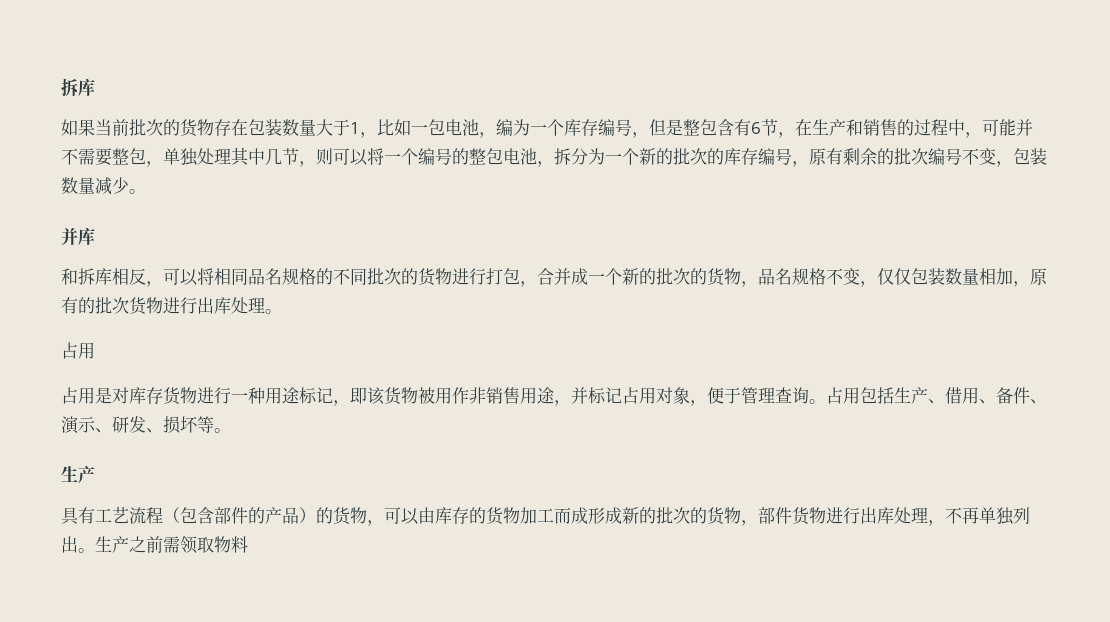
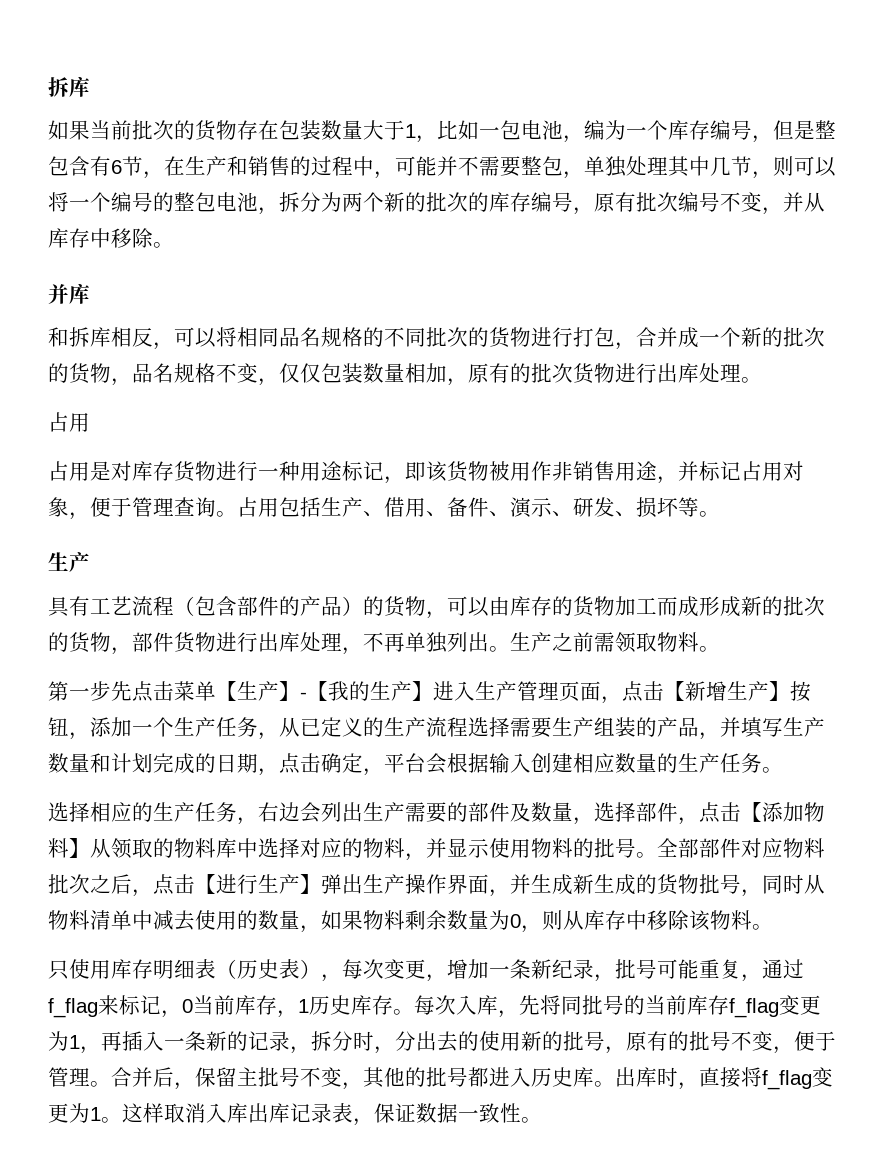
- 如果当前批次的货物存在包装数量大于1，比如一包电池，编为一个库存编号，但是整包含有6节，在生产和销售的过程中，可能并不需要整包，单独处理其中几节，则可以将一个编号的整包电池，拆分为一个新的批次的库存编号，原有剩余的批次编号不变，包装数量减少。
+ 如果当前批次的货物存在包装数量大于1，比如一包电池，编为一个库存编号，但是整包含有6节，在生产和销售的过程中，可能并不需要整包，单独处理其中几节，则可以将一个编号的整包电池，拆分为两个新的批次的库存编号，原有批次编号不变，并从库存中移除。
- 生产之前需领取物料
+ 生产之前需领取物料。
+ 第一步先点击菜单【生产】-【我的生产】进入生产管理页面，点击【新增生产】按钮，添加一个生产任务，从已定义的生产流程选择需要生产组装的产品，并填写生产数量和计划完成的日期，点击确定，平台会根据输入创建相应数量的生产任务。
+ 选择相应的生产任务，右边会列出生产需要的部件及数量，选择部件，点击【添加物料】从领取的物料库中选择对应的物料，并显示使用物料的批号。全部部件对应物料批次之后，点击【进行生产】弹出生产操作界面，并生成新生成的货物批号，同时从物料清单中减去使用的数量，如果物料剩余数量为0，则从库存中移除该物料。
+ 只使用库存明细表（历史表），每次变更，增加一条新纪录，批号可能重复，通过f_flag来标记，0当前库存，1历史库存。每次入库，先将同批号的当前库存f_flag变更为1，再插入一条新的记录，拆分时，分出去的使用新的批号，原有的批号不变，便于管理。合并后，保留主批号不变，其他的批号都进入历史库。出库时，直接将f_flag变更为1。这样取消入库出库记录表，保证数据一致性。

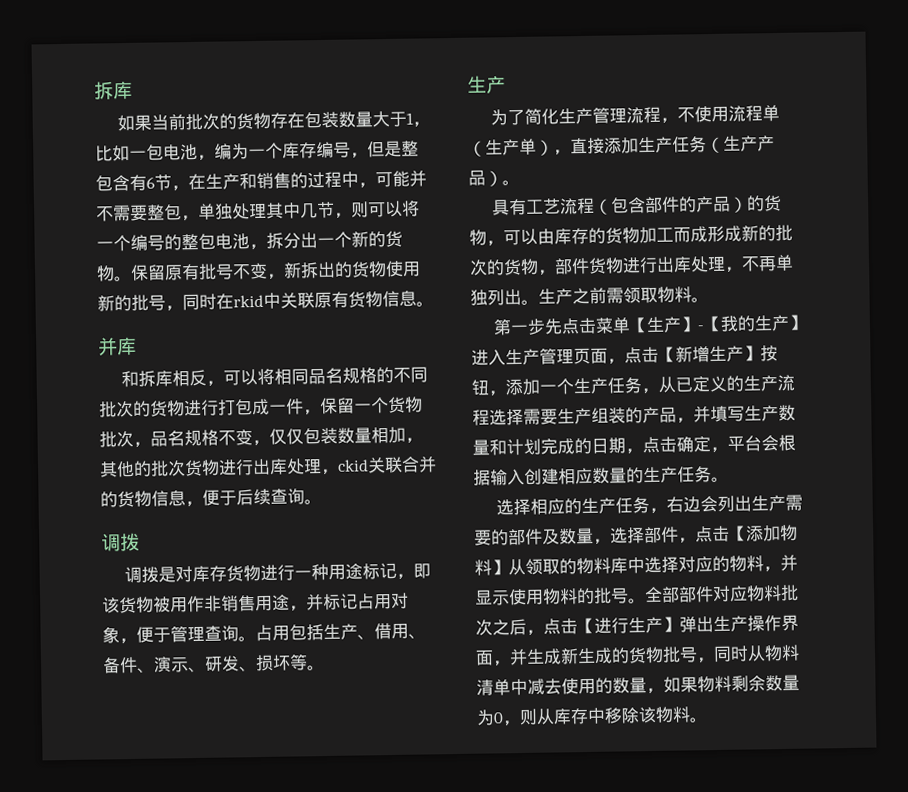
- 如果当前批次的货物存在包装数量大于1，比如一包电池，编为一个库存编号，但是整包含有6节，在生产和销售的过程中，可能并不需要整包，单独处理其中几节，则可以将一个编号的整包电池，拆分为两个新的批次的库存编号，原有批次编号不变，并从库存中移除。
+ 如果当前批次的货物存在包装数量大于1，比如一包电池，编为一个库存编号，但是整包含有6节，在生产和销售的过程中，可能并不需要整包，单独处理其中几节，则可以将一个编号的整包电池，拆分出一个新的货物。保留原有批号不变，新拆出的货物使用新的批号，同时在rkid中关联原有货物信息。
- 和拆库相反，可以将相同品名规格的不同批次的货物进行打包，合并成一个新的批次的货物，品名规格不变，仅仅包装数量相加，原有的批次货物进行出库处理。
- 占用
- 占用是对库存货物进行一种用途标记，即该货物被用作非销售用途，并标记占用对象，便于管理查询。
+ 和拆库相反，可以将相同品名规格的不同批次的货物进行打包成一件，保留一个货物批次，品名规格不变，仅仅包装数量相加，其他的批次货物进行出库处理，ckid关联合并的货物信息，便于后续查询。
+ 调拨
+ 调拨是对库存货物进行一种用途标记，即该货物被用作非销售用途，并标记占用对象，便于管理查询。
+ 为了简化生产管理流程，不使用流程单（生产单），直接添加生产任务（生产产品）。
- 只使用库存明细表（历史表），每次变更，增加一条新纪录，批号可能重复，通过f_flag来标记，0当前库存，1历史库存。每次入库，先将同批号的当前库存f_flag变更为1，再插入一条新的记录，拆分时，分出去的使用新的批号，原有的批号不变，便于管理。合并后，保留主批号不变，其他的批号都进入历史库。出库时，直接将f_flag变更为1。这样取消入库出库记录表，保证数据一致性。

